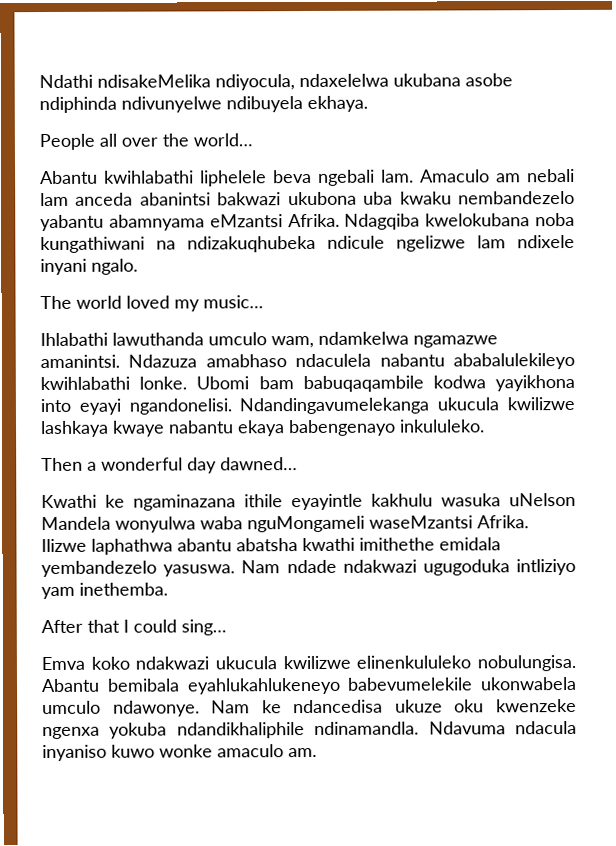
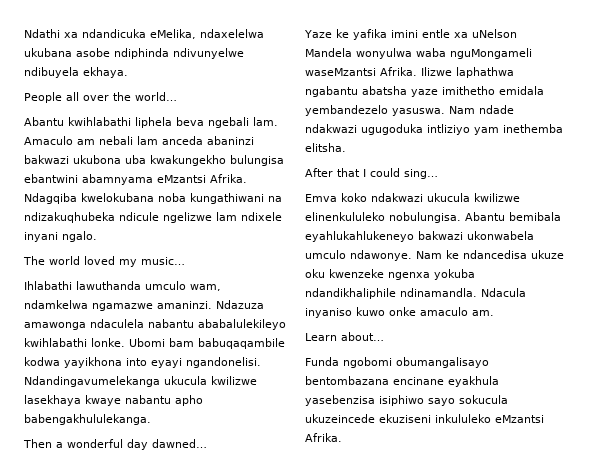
- Ndathi ndisakeMelika ndiyocula, ndaxelelwa ukubana asobe ndiphinda ndivunyelwe ndibuyela ekhaya.
+ Ndathi xa ndandicuka eMelika, ndaxelelwa ukubana asobe ndiphinda ndivunyelwe ndibuyela ekhaya.
- Abantu kwihlabathi liphelele beva ngebali lam.
+ Abantu kwihlabathi liphela beva ngebali lam.
- Amaculo am nebali lam anceda abanintsi bakwazi ukubona uba kwaku nembandezelo yabantu abamnyama eMzantsi Afrika.
+ Amaculo am nebali lam anceda abaninzi bakwazi ukubona uba kwakungekho bulungisa ebantwini abamnyama eMzantsi Afrika.
- Ihlabathi lawuthanda umculo wam, ndamkelwa ngamazwe amanintsi. Ndazuza amabhaso ndaculela nabantu ababalulekileyo kwihlabathi lonke.
+ Ihlabathi lawuthanda umculo wam, ndamkelwa ngamazwe amaninzi. Ndazuza amawonga ndaculela nabantu ababalulekileyo kwihlabathi lonke.
- Ndandingavumelekanga ukucula kwilizwe lashkaya kwaye nabantu ekaya babengenayo inkululeko.
+ Ndandingavumelekanga ukucula kwilizwe lasekhaya kwaye nabantu apho babengakhululekanga.
- Kwathi ke ngaminazana ithile eyayintle kakhulu wasuka uNelson Mandela wonyulwa waba nguMongameli waseMzantsi Afrika.
+ Yaze ke yafika imini entle xa uNelson Mandela wonyulwa waba nguMongameli waseMzantsi Afrika.
- Ilizwe laphathwa abantu abatsha kwathi imithethe emidala yembandezelo yasuswa.
+ Ilizwe laphathwa ngabantu abatsha yaze imithetho emidala yembandezelo yasuswa.
- Nam ndade ndakwazi ugugoduka intliziyo yam inethemba.
+ Nam ndade ndakwazi ugugoduka intliziyo yam inethemba elitsha.
- Abantu bemibala eyahlukahlukeneyo babevumelekile ukonwabela umculo ndawonye.
+ Abantu bemibala eyahlukahlukeneyo bakwazi ukonwabela umculo ndawonye.
- Ndavuma ndacula inyaniso kuwo wonke amaculo am.
+ Ndacula inyaniso kuwo onke amaculo am.
+ Learn about…
+ Funda ngobomi obumangalisayo bentombazana encinane eyakhula yasebenzisa isiphiwo sayo sokucula ukuzeincede ekuziseni inkululeko eMzantsi Afrika.

